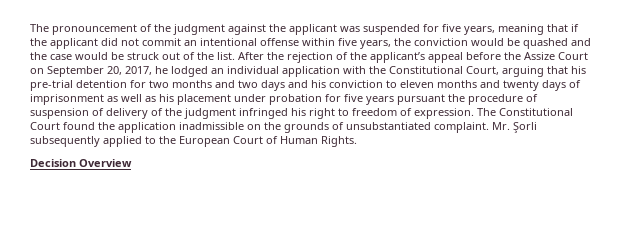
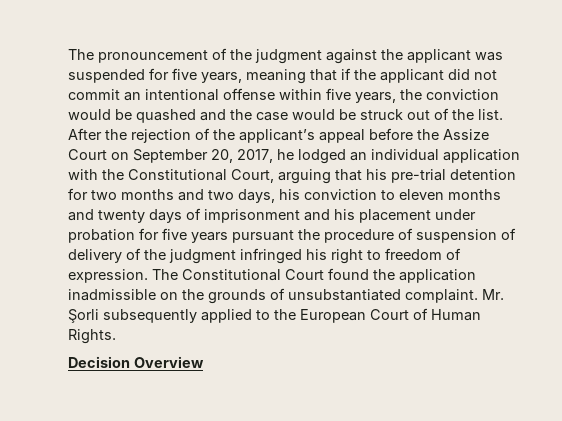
- After the rejection of the applicant’s appeal before the Assize Court on September 20, 2017, he lodged an individual application with the Constitutional Court, arguing that his pre-trial detention for two months and two days and his conviction to eleven months and twenty days of imprisonment as well as his placement under probation for five years pursuant the procedure of suspension of delivery of the judgment infringed his right to freedom of expression.
+ After the rejection of the applicant’s appeal before the Assize Court on September 20, 2017, he lodged an individual application with the Constitutional Court, arguing that his pre-trial detention for two months and two days, his conviction to eleven months and twenty days of imprisonment and his placement under probation for five years pursuant the procedure of suspension of delivery of the judgment infringed his right to freedom of expression.

